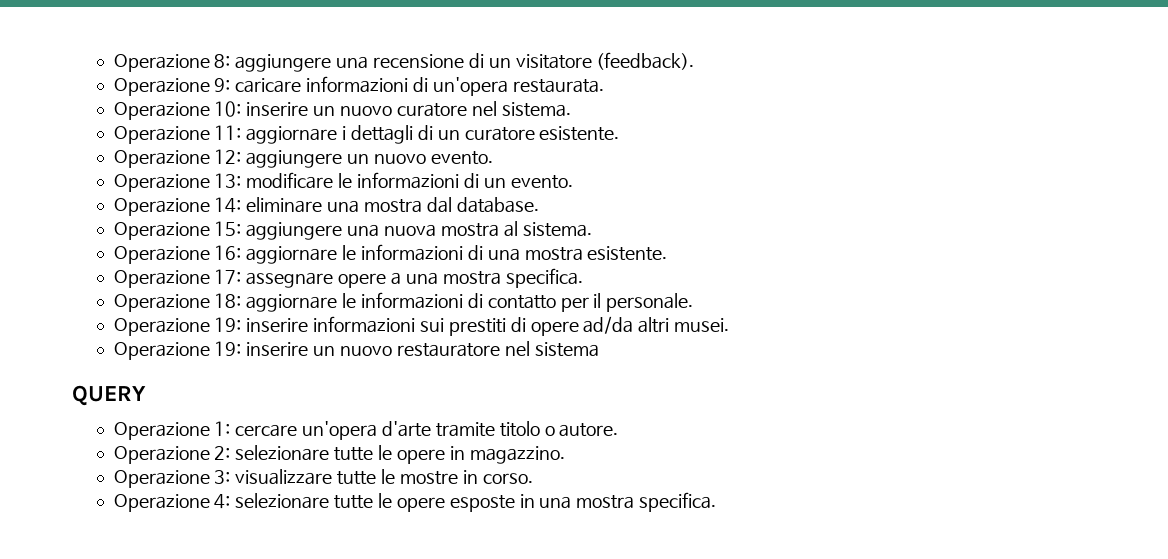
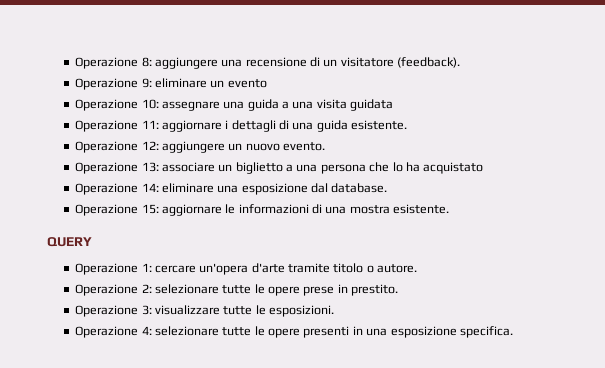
- Operazione 9: caricare informazioni di un'opera restaurata.
- Operazione 10: inserire un nuovo curatore nel sistema.
+ Operazione 9: eliminare un evento
+ Operazione 10: assegnare una guida a una visita guidata
- Operazione 11: aggiornare i dettagli di un curatore esistente.
+ Operazione 11: aggiornare i dettagli di una guida esistente.
- Operazione 13: modificare le informazioni di un evento.
+ Operazione 13: associare un biglietto a una persona che lo ha acquistato
- Operazione 14: eliminare una mostra dal database.
+ Operazione 14: eliminare una esposizione dal database.
- Operazione 15: aggiungere una nuova mostra al sistema.
- Operazione 16: aggiornare le informazioni di una mostra esistente.
+ Operazione 15: aggiornare le informazioni di una mostra esistente.
- Operazione 17: assegnare opere a una mostra specifica.
- Operazione 18: aggiornare le informazioni di contatto per il personale.
- Operazione 19: inserire informazioni sui prestiti di opere ad/da altri musei.
- Operazione 19: inserire un nuovo restauratore nel sistema
- Operazione 2: selezionare tutte le opere in magazzino.
+ Operazione 2: selezionare tutte le opere prese in prestito.
- Operazione 3: visualizzare tutte le mostre in corso.
+ Operazione 3: visualizzare tutte le esposizioni.
- Operazione 4: selezionare tutte le opere esposte in una mostra specifica.
+ Operazione 4: selezionare tutte le opere presenti in una esposizione specifica.

